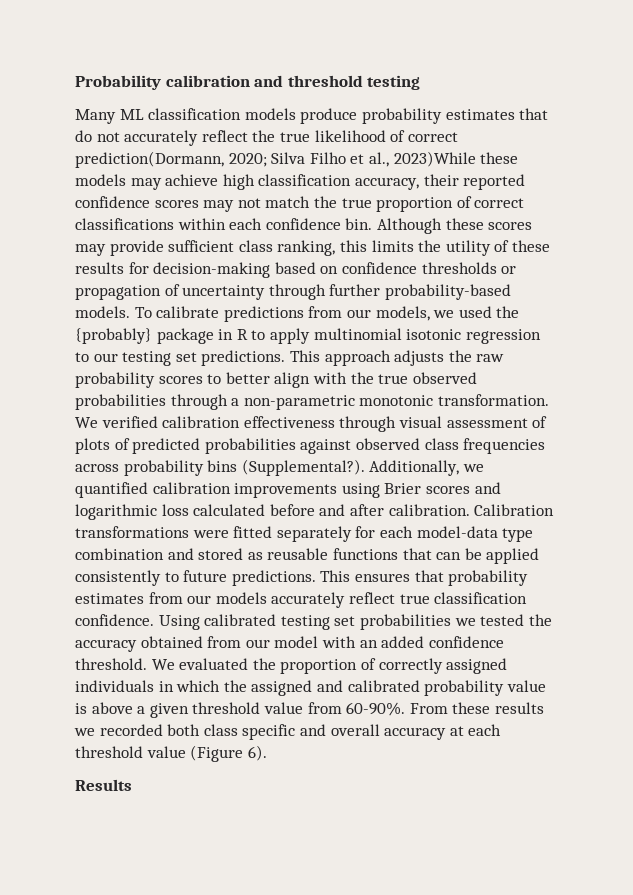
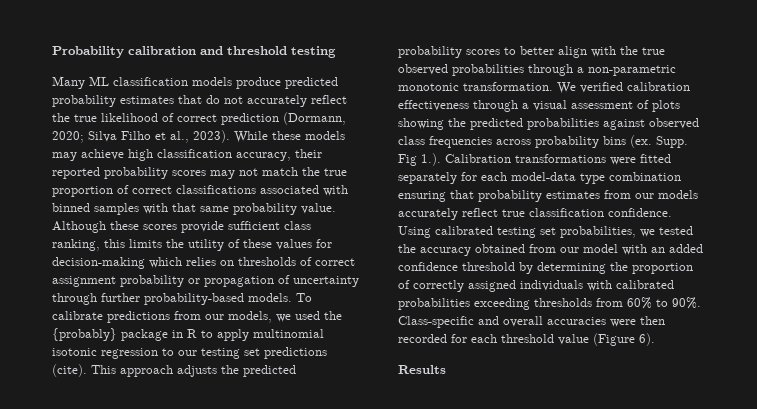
- Many ML classification models produce probability estimates that do not accurately reflect the true likelihood of correct prediction(Dormann, 2020; Silva Filho et al., 2023)While these models may achieve high classification accuracy, their reported confidence scores may not match the true proportion of correct classifications within each confidence bin.
+ Many ML classification models produce predicted probability estimates that do not accurately reflect the true likelihood of correct prediction (Dormann, 2020; Silva Filho et al., 2023). While these models may achieve high classification accuracy, their reported probability scores may not match the true proportion of correct classifications associated with binned samples with that same probability value.
- Although these scores may provide sufficient class ranking, this limits the utility of these results for decision-making based on confidence thresholds or propagation of uncertainty through further probability-based models.
+ Although these scores provide sufficient class ranking, this limits the utility of these values for decision-making which relies on thresholds of correct assignment probability or propagation of uncertainty through further probability-based models.
- To calibrate predictions from our models, we used the {probably} package in R to apply multinomial isotonic regression to our testing set predictions.
+ To calibrate predictions from our models, we used the {probably} package in R to apply multinomial isotonic regression to our testing set predictions (cite).
- This approach adjusts the raw probability scores to better align with the true observed probabilities through a non-parametric monotonic transformation.
+ This approach adjusts the predicted probability scores to better align with the true observed probabilities through a non-parametric monotonic transformation.
- We verified calibration effectiveness through visual assessment of plots of predicted probabilities against observed class frequencies across probability bins (Supplemental?). Additionally, we quantified calibration improvements using Brier scores and logarithmic loss calculated before and after calibration. Calibration transformations were fitted separately for each model-data type combination and stored as reusable functions that can be applied consistently to future predictions. This ensures that probability estimates from our models accurately reflect true classification confidence.
+ We verified calibration effectiveness through a visual assessment of plots showing the predicted probabilities against observed class frequencies across probability bins (ex. Supp. Fig 1.). Calibration transformations were fitted separately for each model-data type combination ensuring that probability estimates from our models accurately reflect true classification confidence.
- Using calibrated testing set probabilities we tested the accuracy obtained from our model with an added confidence threshold. We evaluated the proportion of correctly assigned individuals in which the assigned and calibrated probability value is above a given threshold value from 60-90%. From these results we recorded both class specific and overall accuracy at each threshold value (Figure 6).
+ Using calibrated testing set probabilities, we tested the accuracy obtained from our model with an added confidence threshold by determining the proportion of correctly assigned individuals with calibrated probabilities exceeding thresholds from 60% to 90%. Class-specific and overall accuracies were then recorded for each threshold value (Figure 6).

